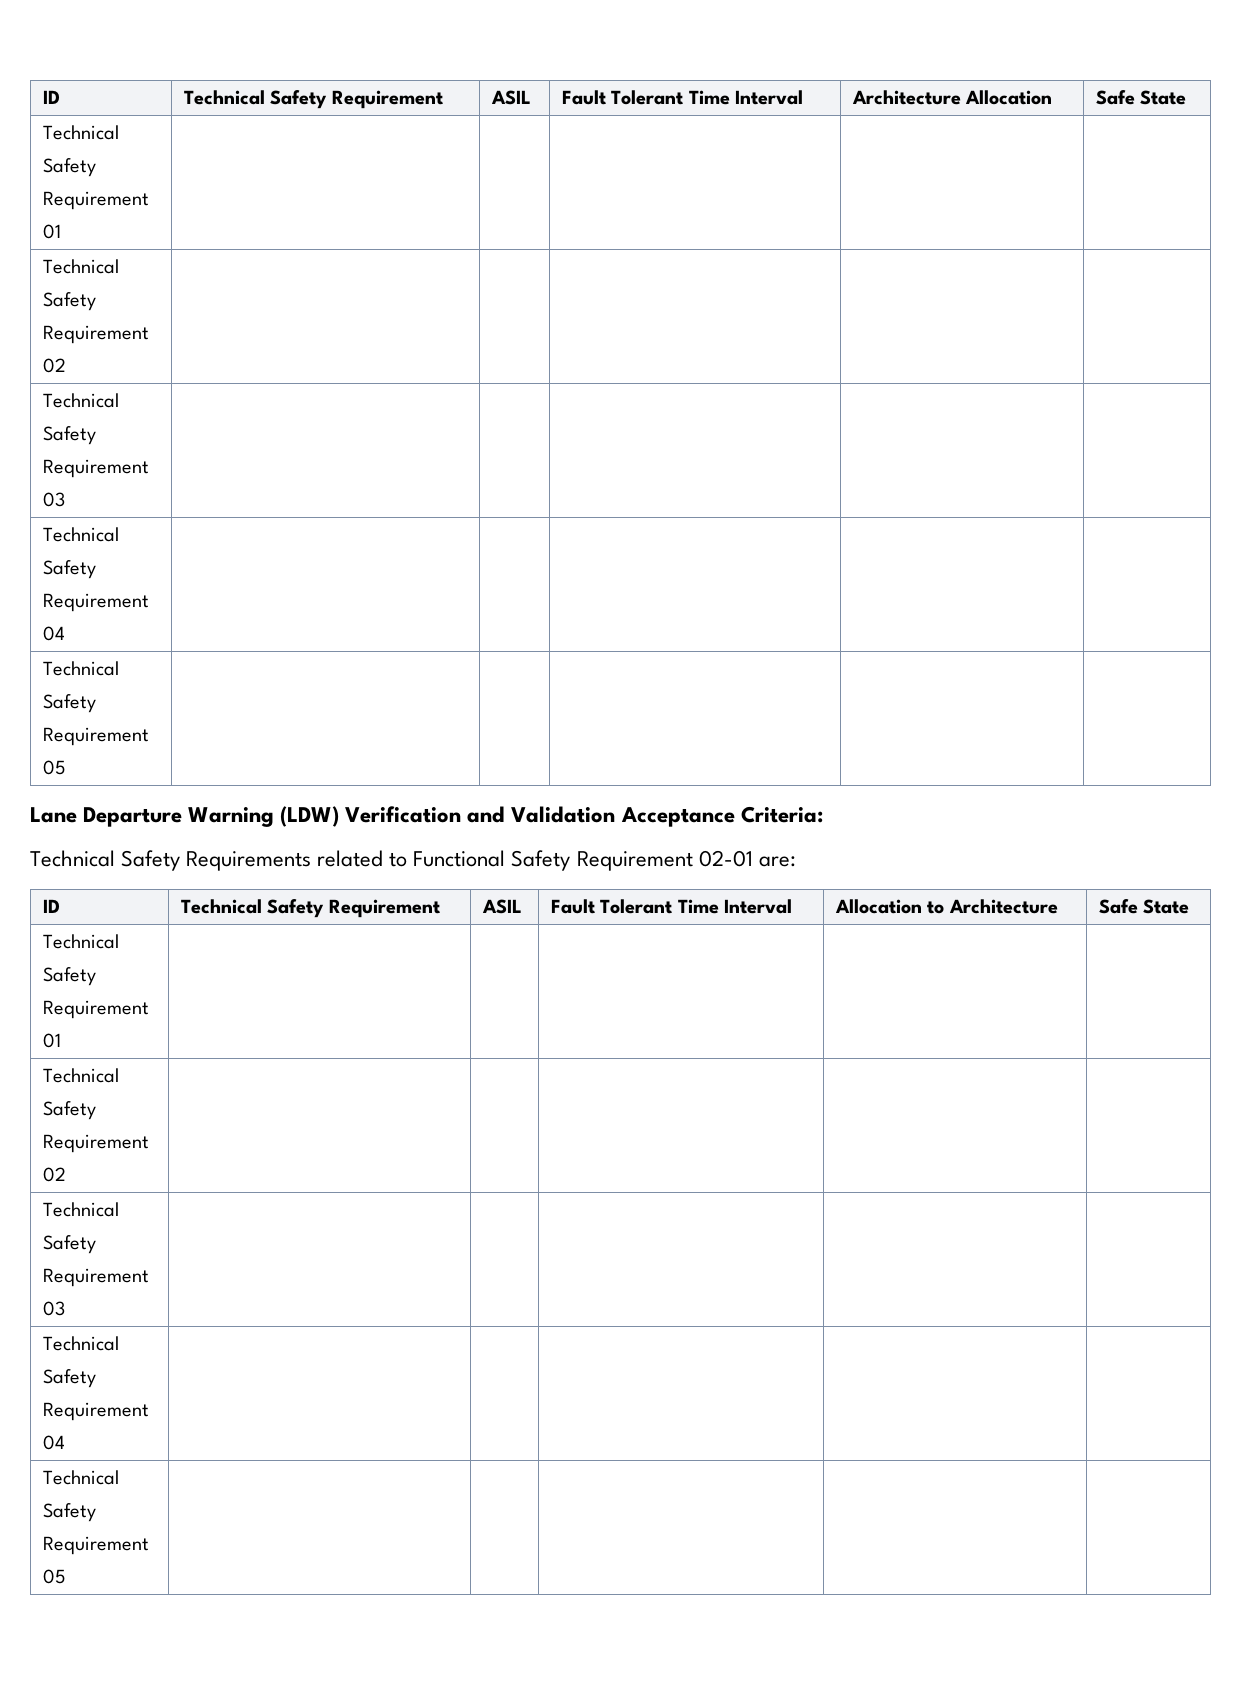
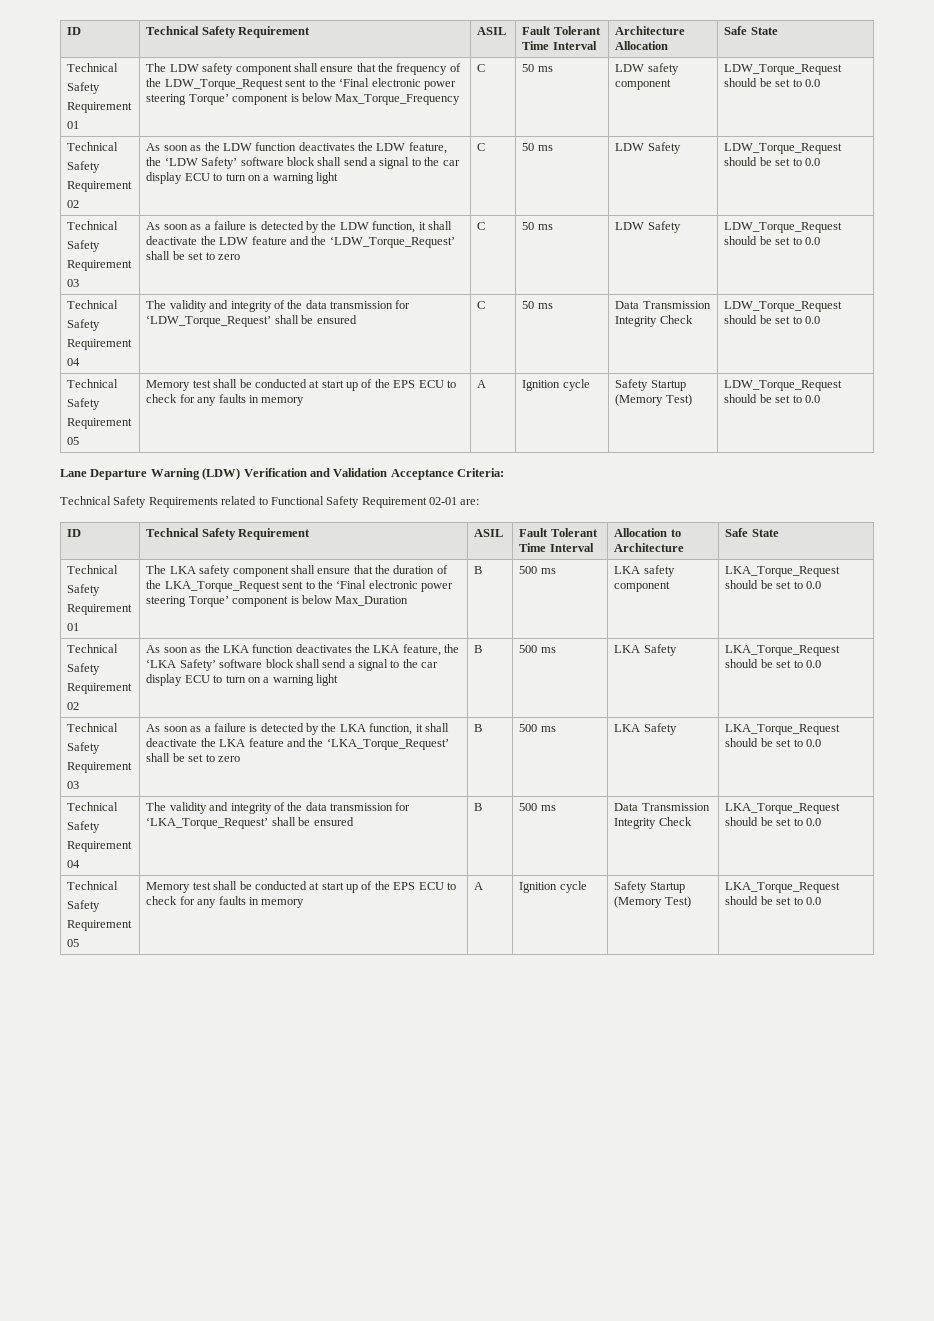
  ID | Technical Safety Requirement | ASIL | Fault Tolerant Time Interval | Architecture Allocation | Safe State
  Technical
  Safety
  Requirement
- 01 | | | | |
+ 01 | The LDW safety component shall ensure that the frequency of the LDW_Torque_Request sent to the ‘Final electronic power steering Torque’ component is below Max_Torque_Frequency | C | 50 ms | LDW safety component | LDW_Torque_Request should be set to 0.0
  Technical
  Safety
  Requirement
- 02 | | | | |
+ 02 | As soon as the LDW function deactivates the LDW feature, the ‘LDW Safety’ software block shall send a signal to the car display ECU to turn on a warning light | C | 50 ms | LDW Safety | LDW_Torque_Request should be set to 0.0
  Technical
  Safety
  Requirement
- 03 | | | | |
+ 03 | As soon as a failure is detected by the LDW function, it shall deactivate the LDW feature and the ‘LDW_Torque_Request’ shall be set to zero | C | 50 ms | LDW Safety | LDW_Torque_Request should be set to 0.0
  Technical
  Safety
  Requirement
- 04 | | | | |
+ 04 | The validity and integrity of the data transmission for ‘LDW_Torque_Request’ shall be ensured | C | 50 ms | Data Transmission Integrity Check | LDW_Torque_Request should be set to 0.0
  Technical
  Safety
  Requirement
- 05 | | | | |
+ 05 | Memory test shall be conducted at start up of the EPS ECU to check for any faults in memory | A | Ignition cycle | Safety Startup (Memory Test) | LDW_Torque_Request should be set to 0.0
  ID | Technical Safety Requirement | ASIL | Fault Tolerant Time Interval | Allocation to Architecture | Safe State
  Technical
  Safety
  Requirement
- 01 | | | | |
+ 01 | The LKA safety component shall ensure that the duration of the LKA_Torque_Request sent to the ‘Final electronic power steering Torque’ component is below Max_Duration | B | 500 ms | LKA safety component | LKA_Torque_Request should be set to 0.0
  Technical
  Safety
  Requirement
- 02 | | | | |
+ 02 | As soon as the LKA function deactivates the LKA feature, the ‘LKA Safety’ software block shall send a signal to the car display ECU to turn on a warning light | B | 500 ms | LKA Safety | LKA_Torque_Request should be set to 0.0
  Technical
  Safety
  Requirement
- 03 | | | | |
+ 03 | As soon as a failure is detected by the LKA function, it shall deactivate the LKA feature and the ‘LKA_Torque_Request’ shall be set to zero | B | 500 ms | LKA Safety | LKA_Torque_Request should be set to 0.0
  Technical
  Safety
  Requirement
- 04 | | | | |
+ 04 | The validity and integrity of the data transmission for ‘LKA_Torque_Request’ shall be ensured | B | 500 ms | Data Transmission Integrity Check | LKA_Torque_Request should be set to 0.0
  Technical
  Safety
  Requirement
- 05 | | | | |
+ 05 | Memory test shall be conducted at start up of the EPS ECU to check for any faults in memory | A | Ignition cycle | Safety Startup (Memory Test) | LKA_Torque_Request should be set to 0.0

